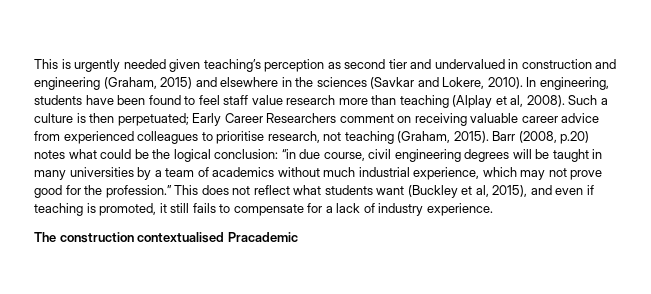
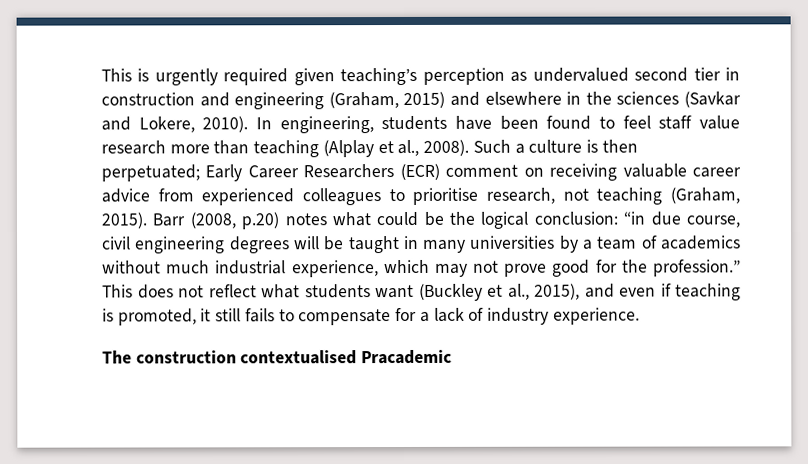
- This is urgently needed given teaching’s perception as second tier and undervalued in construction and engineering (Graham, 2015) and elsewhere in the sciences (Savkar and Lokere, 2010).
+ This is urgently required given teaching’s perception as undervalued second tier in construction and engineering (Graham, 2015) and elsewhere in the sciences (Savkar and Lokere, 2010).
- In engineering, students have been found to feel staff value research more than teaching (Alplay et al, 2008).
+ In engineering, students have been found to feel staff value research more than teaching (Alplay et al., 2008).
- Such a culture is then perpetuated; Early Career Researchers comment on receiving valuable career advice from experienced colleagues to prioritise research, not teaching (Graham, 2015).
+ Such a culture is then perpetuated; Early Career Researchers (ECR) comment on receiving valuable career advice from experienced colleagues to prioritise research, not teaching (Graham, 2015).
- This does not reflect what students want (Buckley et al, 2015), and even if teaching is promoted, it still fails to compensate for a lack of industry experience.
+ This does not reflect what students want (Buckley et al., 2015), and even if teaching is promoted, it still fails to compensate for a lack of industry experience.

